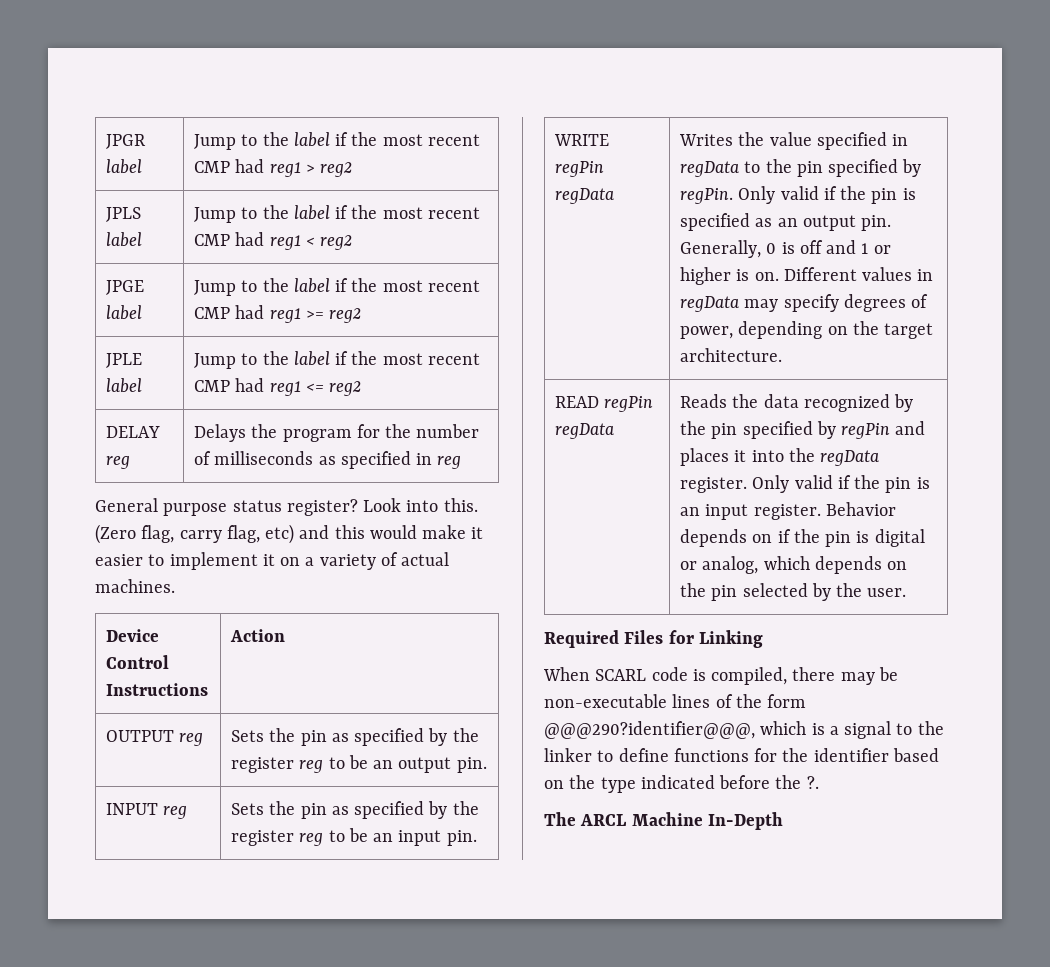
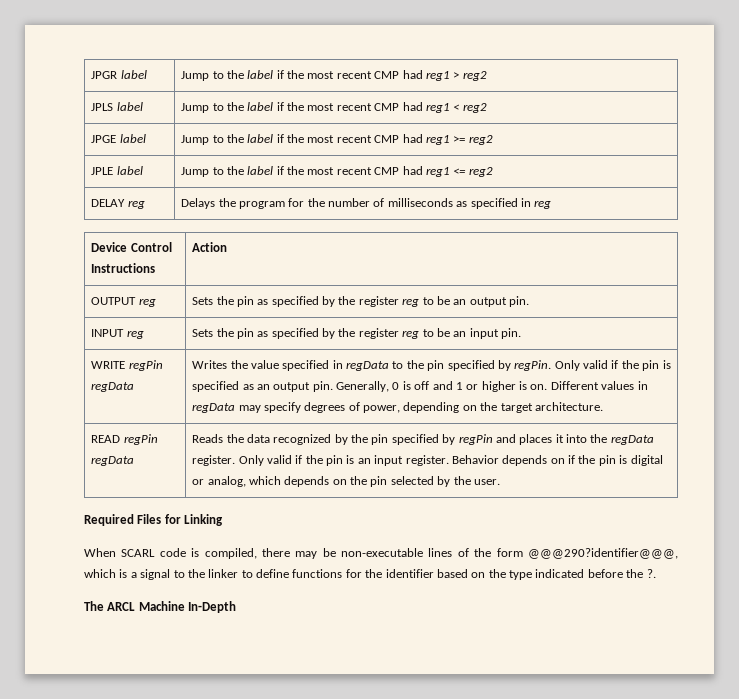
- General purpose status register? Look into this. (Zero flag, carry flag, etc) and this would make it easier to implement it on a variety of actual machines.

